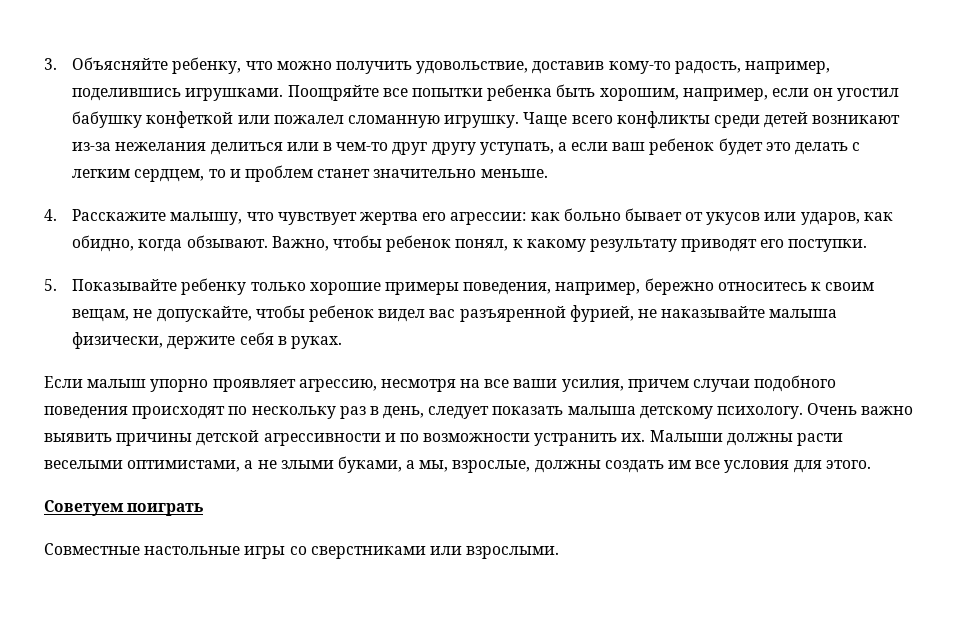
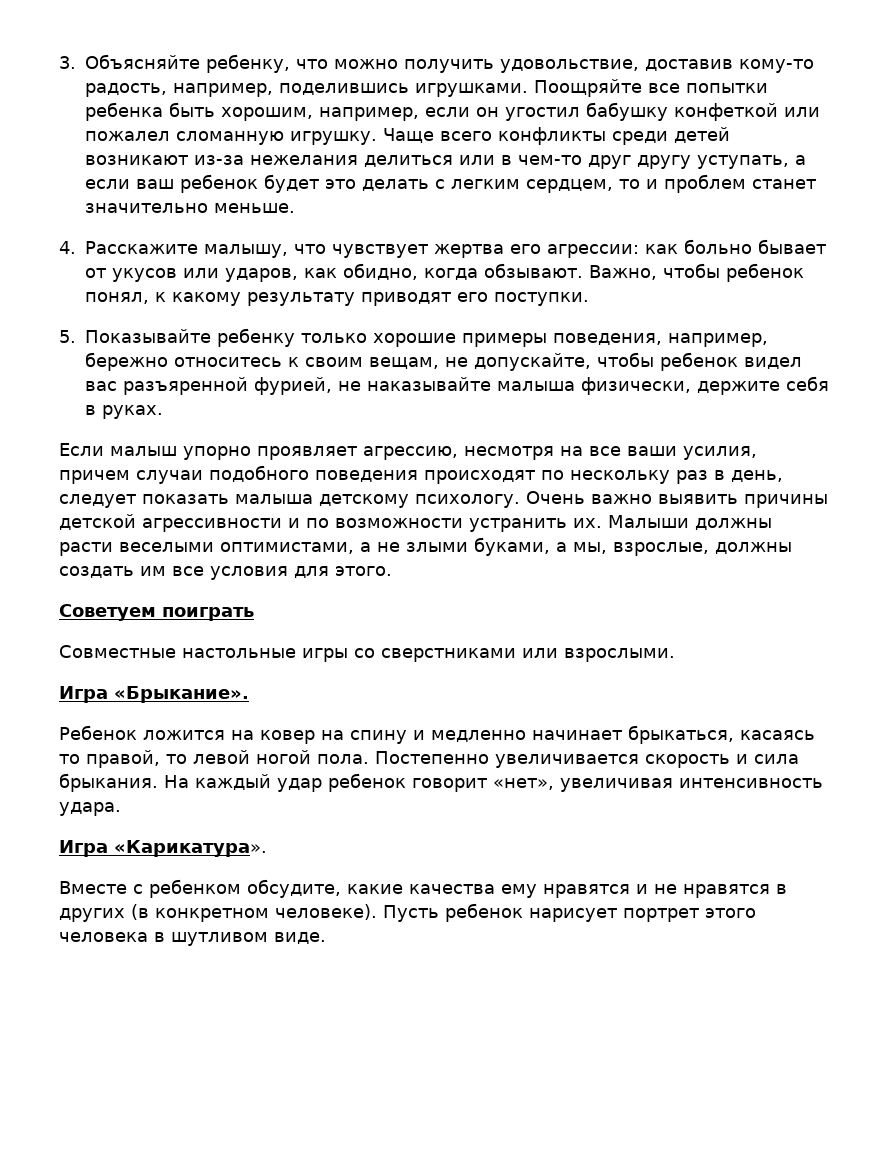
+ Игра «Брыкание».
+ Ребенок ложится на ковер на спину и медленно начинает брыкаться, касаясь то правой, то левой ногой пола. Постепенно увеличивается скорость и сила брыкания. На каждый удар ребенок говорит «нет», увеличивая интенсивность удара.
+ Игра «Карикатура».
+ Вместе с ребенком обсудите, какие качества ему нравятся и не нравятся в других (в конкретном человеке). Пусть ребенок нарисует портрет этого человека в шутливом виде.

